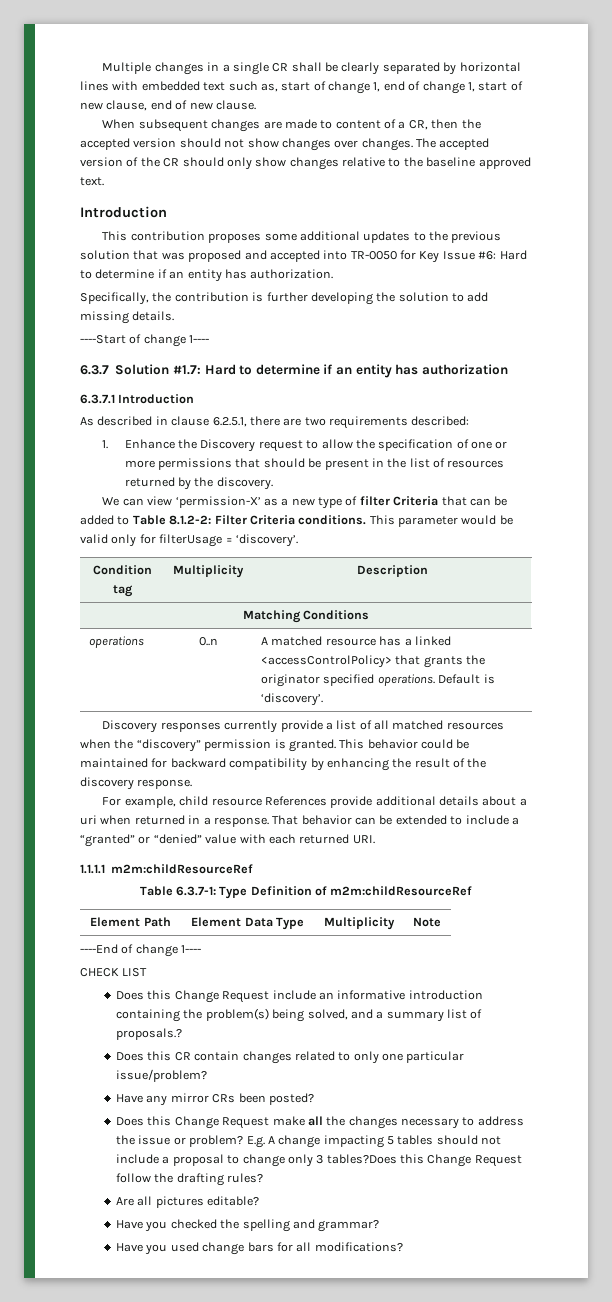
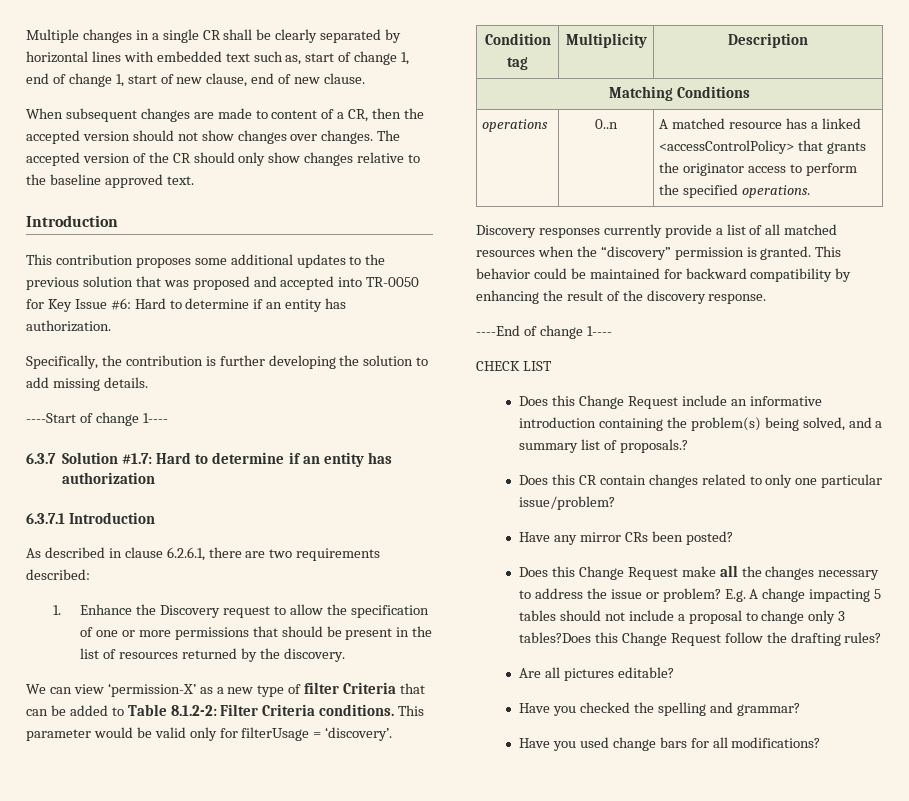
- As described in clause 6.2.5.1, there are two requirements described:
+ As described in clause 6.2.6.1, there are two requirements described:
- operations | 0..n | A matched resource has a linked <accessControlPolicy> that grants the originator specified operations. Default is ‘discovery’.
+ operations | 0..n | A matched resource has a linked <accessControlPolicy> that grants the originator access to perform the specified operations.
- For example, child resource References provide additional details about a uri when returned in a response. That behavior can be extended to include a “granted” or “denied” value with each returned URI.
- 1.1.1.1 m2m:childResourceRef
- Table 6.3.7-1: Type Definition of m2m:childResourceRef
- Element Path | Element Data Type | Multiplicity | Note

